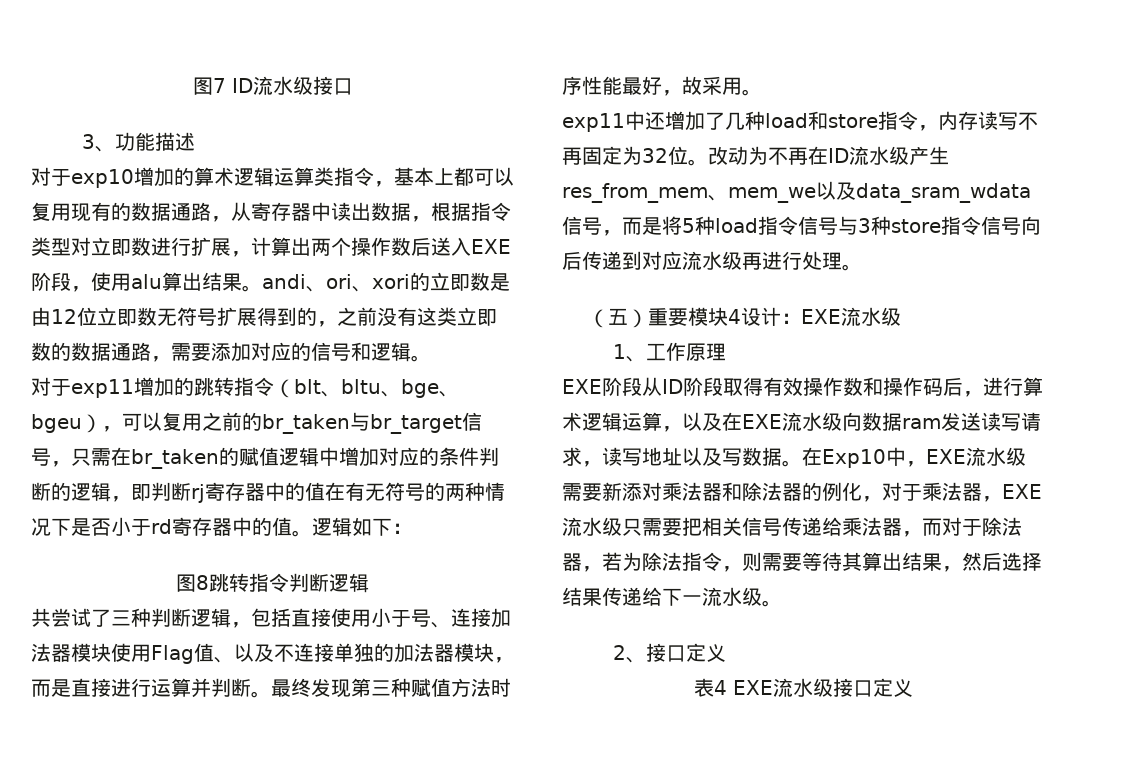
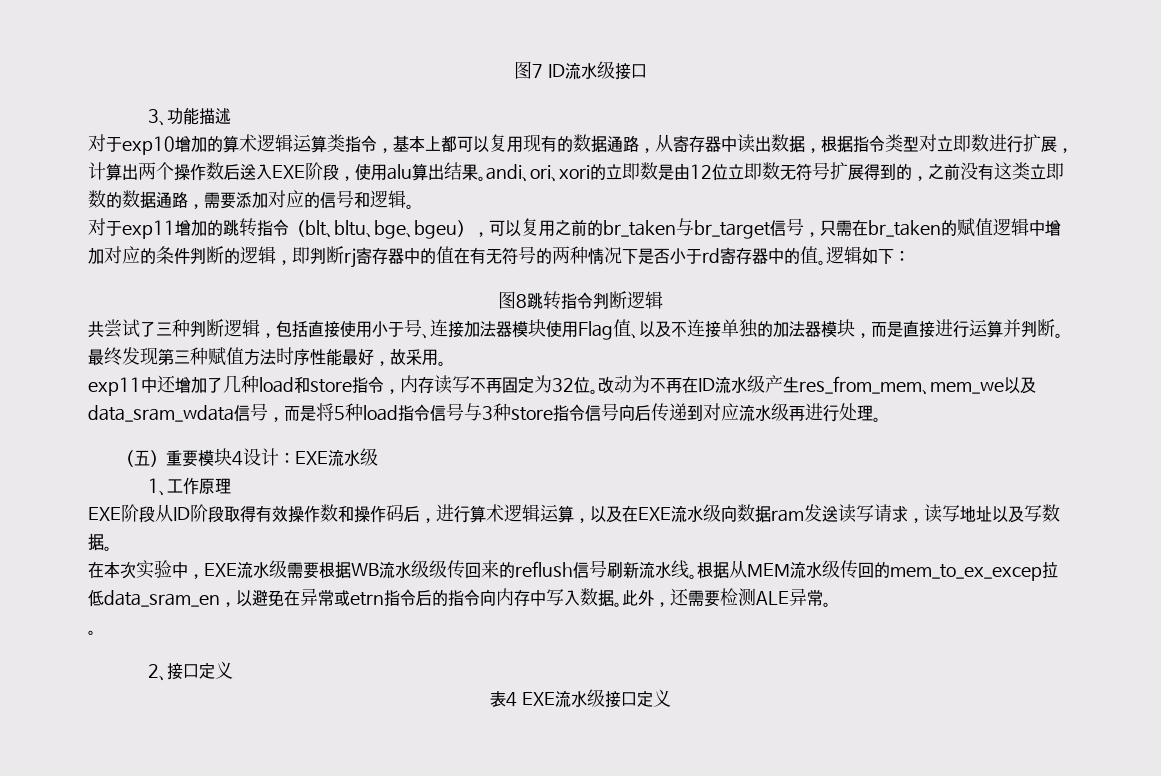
- EXE阶段从ID阶段取得有效操作数和操作码后，进行算术逻辑运算，以及在EXE流水级向数据ram发送读写请求，读写地址以及写数据。在Exp10中，EXE流水级需要新添对乘法器和除法器的例化，对于乘法器，EXE流水级只需要把相关信号传递给乘法器，而对于除法器，若为除法指令，则需要等待其算出结果，然后选择结果传递给下一流水级。
+ EXE阶段从ID阶段取得有效操作数和操作码后，进行算术逻辑运算，以及在EXE流水级向数据ram发送读写请求，读写地址以及写数据。
+ 在本次实验中，EXE流水级需要根据WB流水级级传回来的reflush信号刷新流水线。根据从MEM流水级传回的mem_to_ex_excep拉低data_sram_en，以避免在异常或etrn指令后的指令向内存中写入数据。此外，还需要检测ALE异常。
+ 。

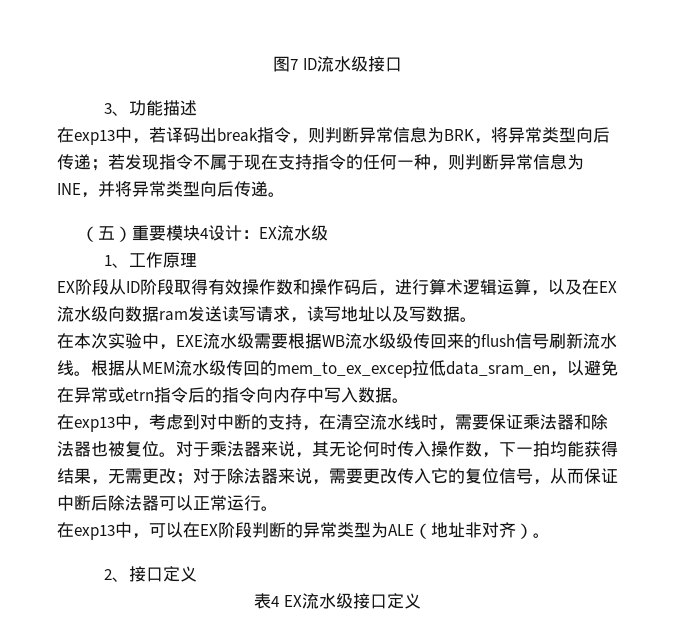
- 对于exp10增加的算术逻辑运算类指令，基本上都可以复用现有的数据通路，从寄存器中读出数据，根据指令类型对立即数进行扩展，计算出两个操作数后送入EXE阶段，使用alu算出结果。andi、ori、xori的立即数是由12位立即数无符号扩展得到的，之前没有这类立即数的数据通路，需要添加对应的信号和逻辑。
- 对于exp11增加的跳转指令（blt、bltu、bge、bgeu），可以复用之前的br_taken与br_target信号，只需在br_taken的赋值逻辑中增加对应的条件判断的逻辑，即判断rj寄存器中的值在有无符号的两种情况下是否小于rd寄存器中的值。逻辑如下：
- 图8跳转指令判断逻辑
- 共尝试了三种判断逻辑，包括直接使用小于号、连接加法器模块使用Flag值、以及不连接单独的加法器模块，而是直接进行运算并判断。最终发现第三种赋值方法时序性能最好，故采用。
- exp11中还增加了几种load和store指令，内存读写不再固定为32位。改动为不再在ID流水级产生res_from_mem、mem_we以及data_sram_wdata信号，而是将5种load指令信号与3种store指令信号向后传递到对应流水级再进行处理。
+ 在exp13中，若译码出break指令，则判断异常信息为BRK，将异常类型向后传递；若发现指令不属于现在支持指令的任何一种，则判断异常信息为INE，并将异常类型向后传递。
- （五）重要模块4设计：EXE流水级
+ （五）重要模块4设计：EX流水级
- EXE阶段从ID阶段取得有效操作数和操作码后，进行算术逻辑运算，以及在EXE流水级向数据ram发送读写请求，读写地址以及写数据。
+ EX阶段从ID阶段取得有效操作数和操作码后，进行算术逻辑运算，以及在EX流水级向数据ram发送读写请求，读写地址以及写数据。
- 在本次实验中，EXE流水级需要根据WB流水级级传回来的reflush信号刷新流水线。
+ 在本次实验中，EXE流水级需要根据WB流水级级传回来的flush信号刷新流水线。
- 根据从MEM流水级传回的mem_to_ex_excep拉低data_sram_en，以避免在异常或etrn指令后的指令向内存中写入数据。此外，还需要检测ALE异常。
- 。
+ 根据从MEM流水级传回的mem_to_ex_excep拉低data_sram_en，以避免在异常或etrn指令后的指令向内存中写入数据。
+ 在exp13中，考虑到对中断的支持，在清空流水线时，需要保证乘法器和除法器也被复位。对于乘法器来说，其无论何时传入操作数，下一拍均能获得结果，无需更改；对于除法器来说，需要更改传入它的复位信号，从而保证中断后除法器可以正常运行。
+ 在exp13中，可以在EX阶段判断的异常类型为ALE（地址非对齐）。
- 表4 EXE流水级接口定义
+ 表4 EX流水级接口定义

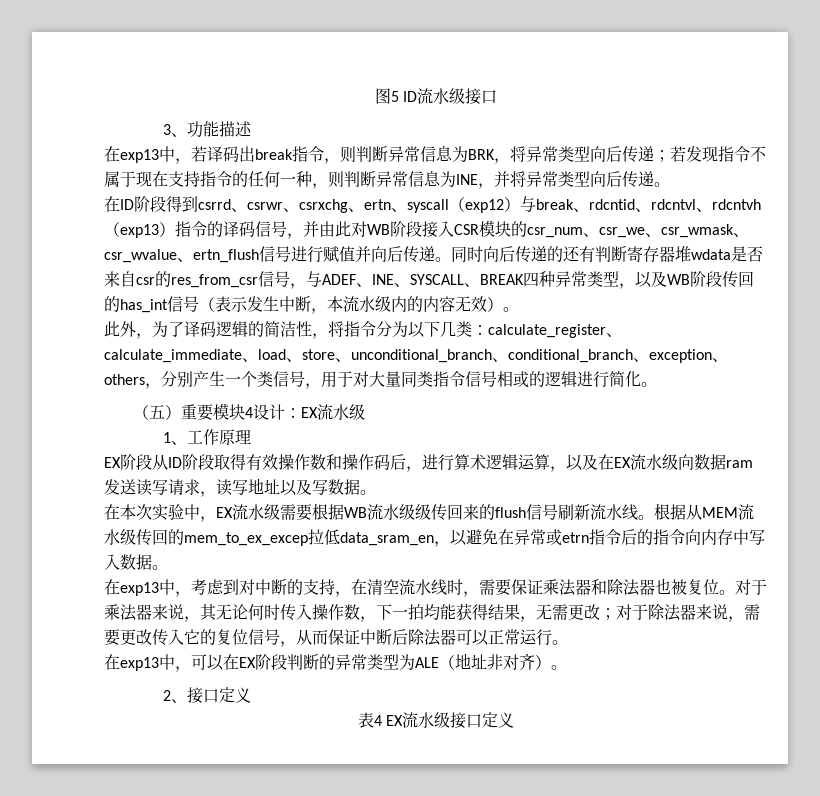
- 图7 ID流水级接口
+ 图5 ID流水级接口
+ 在ID阶段得到csrrd、csrwr、csrxchg、ertn、syscall（exp12）与break、rdcntid、rdcntvl、rdcntvh（exp13）指令的译码信号，并由此对WB阶段接入CSR模块的csr_num、csr_we、csr_wmask、csr_wvalue、ertn_flush信号进行赋值并向后传递。同时向后传递的还有判断寄存器堆wdata是否来自csr的res_from_csr信号，与ADEF、INE、SYSCALL、BREAK四种异常类型，以及WB阶段传回的has_int信号（表示发生中断，本流水级内的内容无效）。
+ 此外，为了译码逻辑的简洁性，将指令分为以下几类：calculate_register、calculate_immediate、load、store、unconditional_branch、conditional_branch、exception、others，分别产生一个类信号，用于对大量同类指令信号相或的逻辑进行简化。
- 在本次实验中，EXE流水级需要根据WB流水级级传回来的flush信号刷新流水线。
+ 在本次实验中，EX流水级需要根据WB流水级级传回来的flush信号刷新流水线。

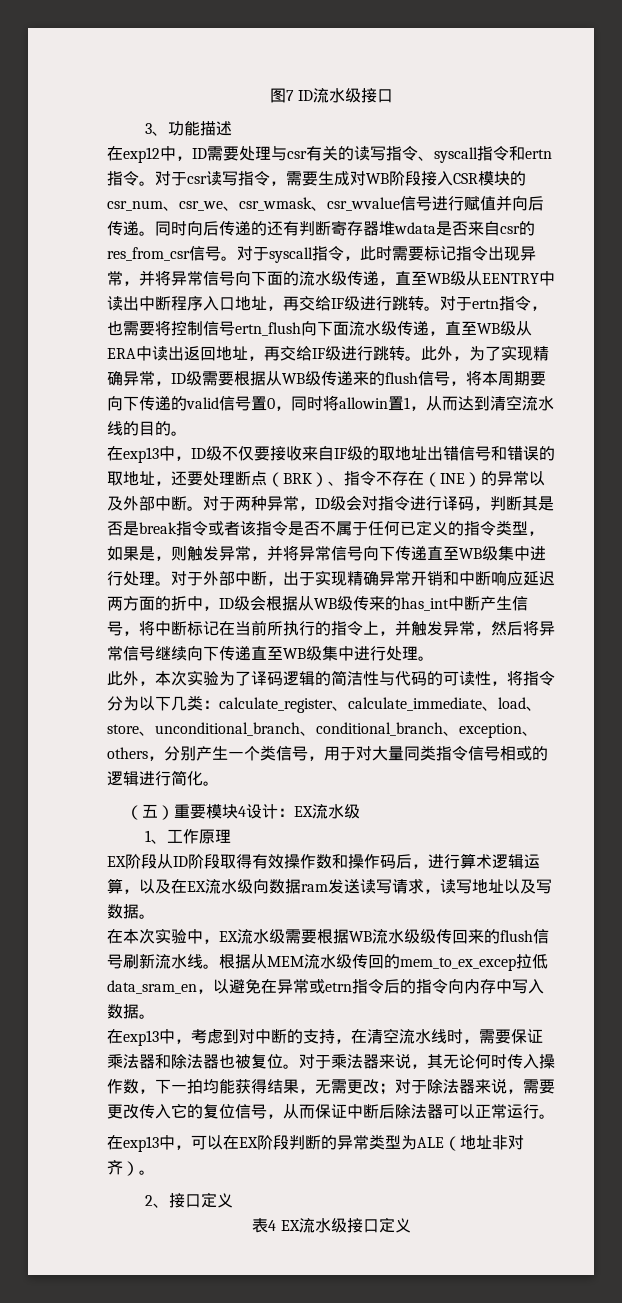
- 图5 ID流水级接口
+ 图7 ID流水级接口
- 在exp13中，若译码出break指令，则判断异常信息为BRK，将异常类型向后传递；若发现指令不属于现在支持指令的任何一种，则判断异常信息为INE，并将异常类型向后传递。
- 在ID阶段得到csrrd、csrwr、csrxchg、ertn、syscall（exp12）与break、rdcntid、rdcntvl、rdcntvh（exp13）指令的译码信号，并由此对WB阶段接入CSR模块的csr_num、csr_we、csr_wmask、csr_wvalue、ertn_flush信号进行赋值并向后传递。
+ 在exp12中，ID需要处理与csr有关的读写指令、syscall指令和ertn指令。对于csr读写指令，需要生成对WB阶段接入CSR模块的csr_num、csr_we、csr_wmask、csr_wvalue信号进行赋值并向后传递。
- 同时向后传递的还有判断寄存器堆wdata是否来自csr的res_from_csr信号，与ADEF、INE、SYSCALL、BREAK四种异常类型，以及WB阶段传回的has_int信号（表示发生中断，本流水级内的内容无效）。
+ 同时向后传递的还有判断寄存器堆wdata是否来自csr的res_from_csr信号。对于syscall指令，此时需要标记指令出现异常，并将异常信号向下面的流水级传递，直至WB级从EENTRY中读出中断程序入口地址，再交给IF级进行跳转。对于ertn指令，也需要将控制信号ertn_flush向下面流水级传递，直至WB级从ERA中读出返回地址，再交给IF级进行跳转。此外，为了实现精确异常，ID级需要根据从WB级传递来的flush信号，将本周期要向下传递的valid信号置0，同时将allowin置1，从而达到清空流水线的目的。
+ 在exp13中，ID级不仅要接收来自IF级的取地址出错信号和错误的取地址，还要处理断点（BRK）、指令不存在（INE）的异常以及外部中断。对于两种异常，ID级会对指令进行译码，判断其是否是break指令或者该指令是否不属于任何已定义的指令类型，如果是，则触发异常，并将异常信号向下传递直至WB级集中进行处理。对于外部中断，出于实现精确异常开销和中断响应延迟两方面的折中，ID级会根据从WB级传来的has_int中断产生信号，将中断标记在当前所执行的指令上，并触发异常，然后将异常信号继续向下传递直至WB级集中进行处理。
- 此外，为了译码逻辑的简洁性，将指令分为以下几类：calculate_register、calculate_immediate、load、store、unconditional_branch、conditional_branch、exception、others，分别产生一个类信号，用于对大量同类指令信号相或的逻辑进行简化。
+ 此外，本次实验为了译码逻辑的简洁性与代码的可读性，将指令分为以下几类：calculate_register、calculate_immediate、load、store、unconditional_branch、conditional_branch、exception、others，分别产生一个类信号，用于对大量同类指令信号相或的逻辑进行简化。

